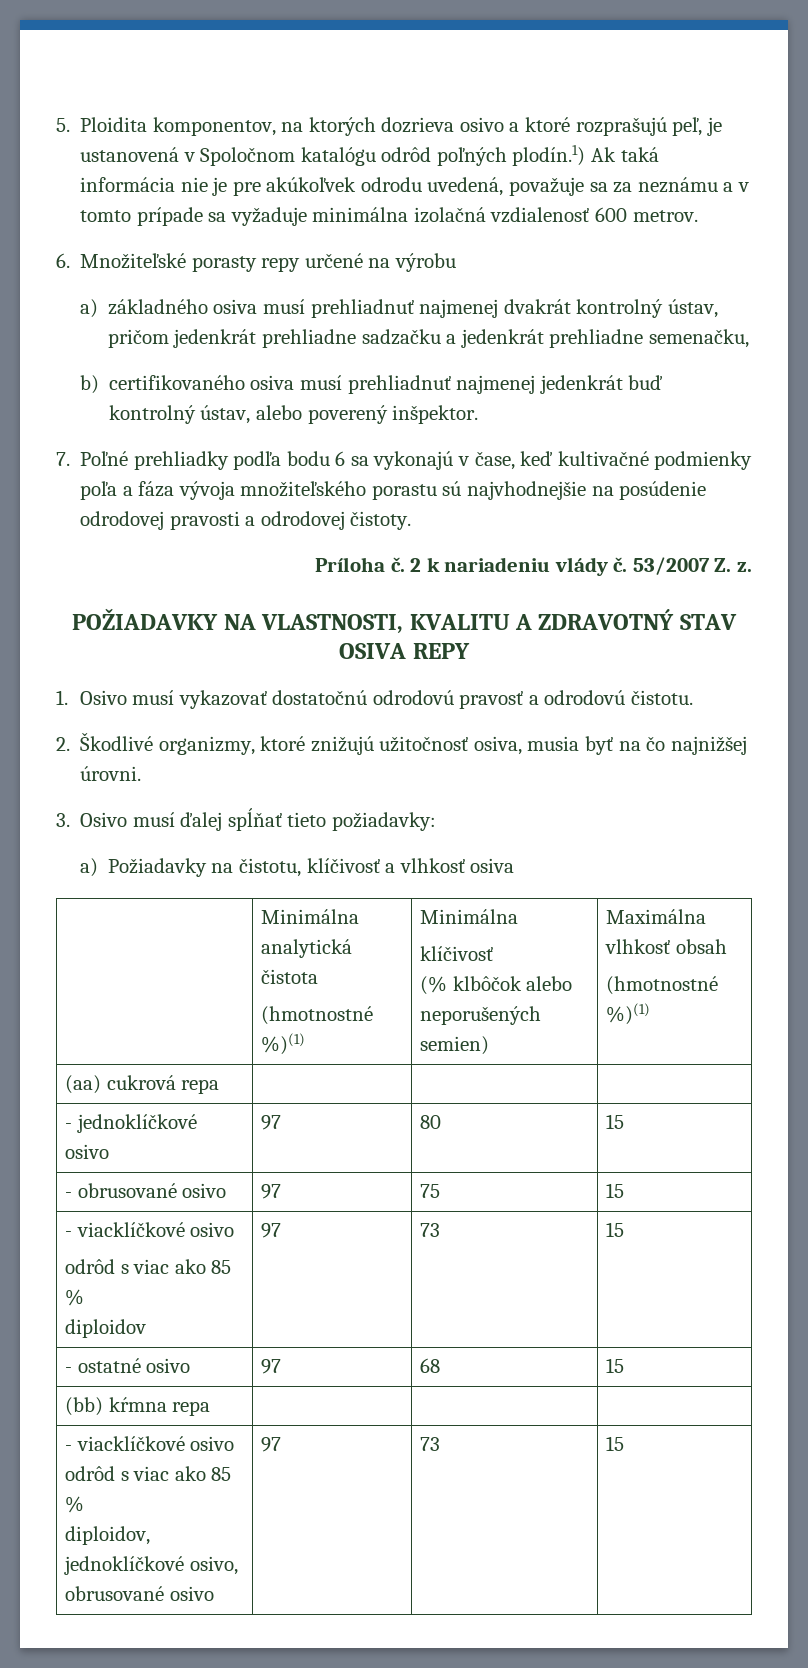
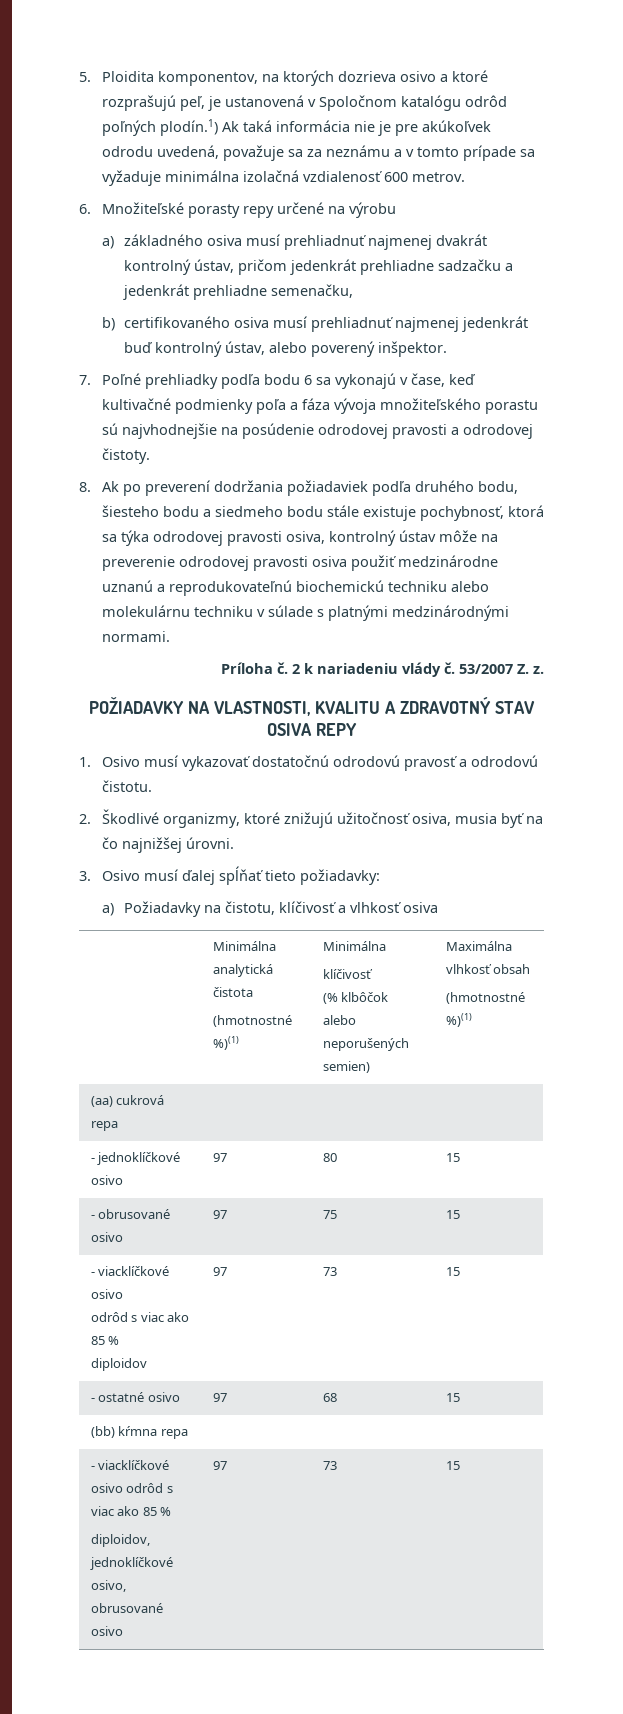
+ 8. Ak po preverení dodržania požiadaviek podľa druhého bodu, šiesteho bodu a siedmeho bodu stále existuje pochybnosť, ktorá sa týka odrodovej pravosti osiva, kontrolný ústav môže na preverenie odrodovej pravosti osiva použiť medzinárodne uznanú a reprodukovateľnú biochemickú techniku alebo molekulárnu techniku v súlade s platnými medzinárodnými normami.

